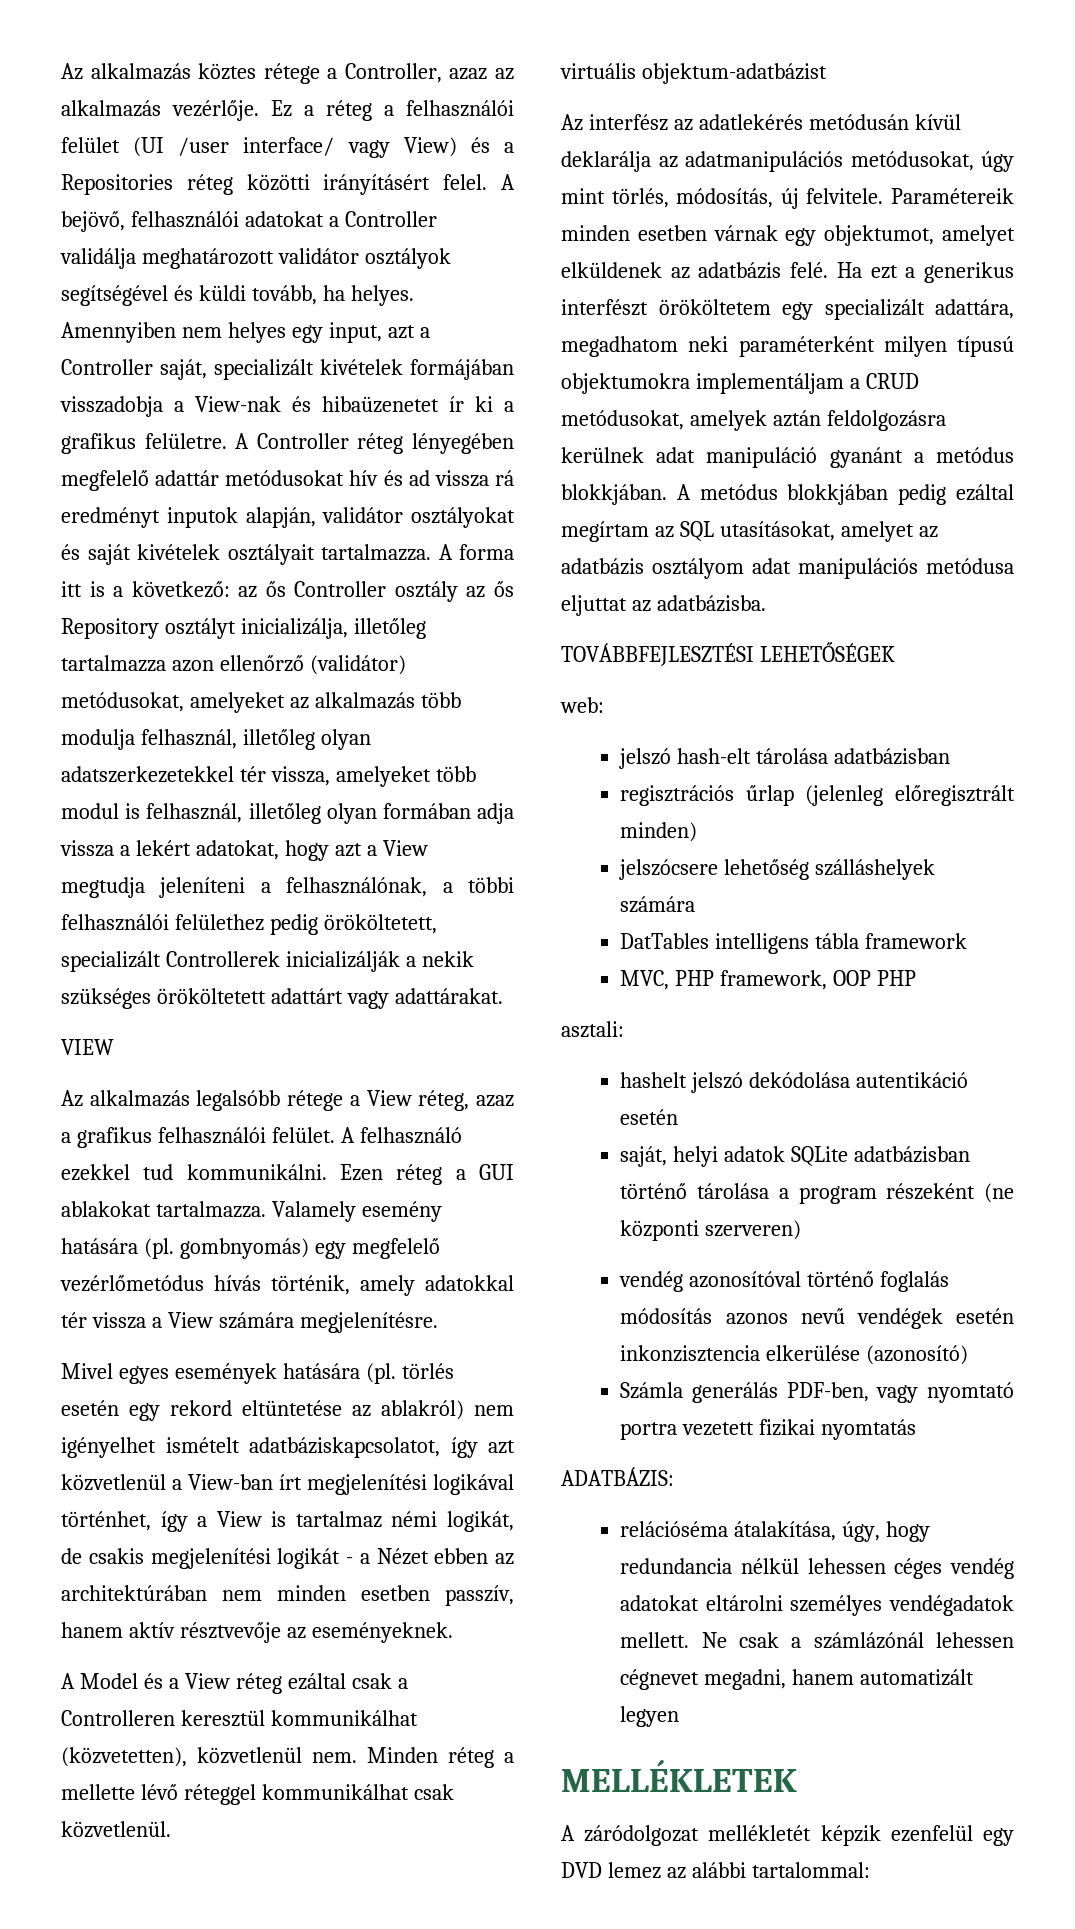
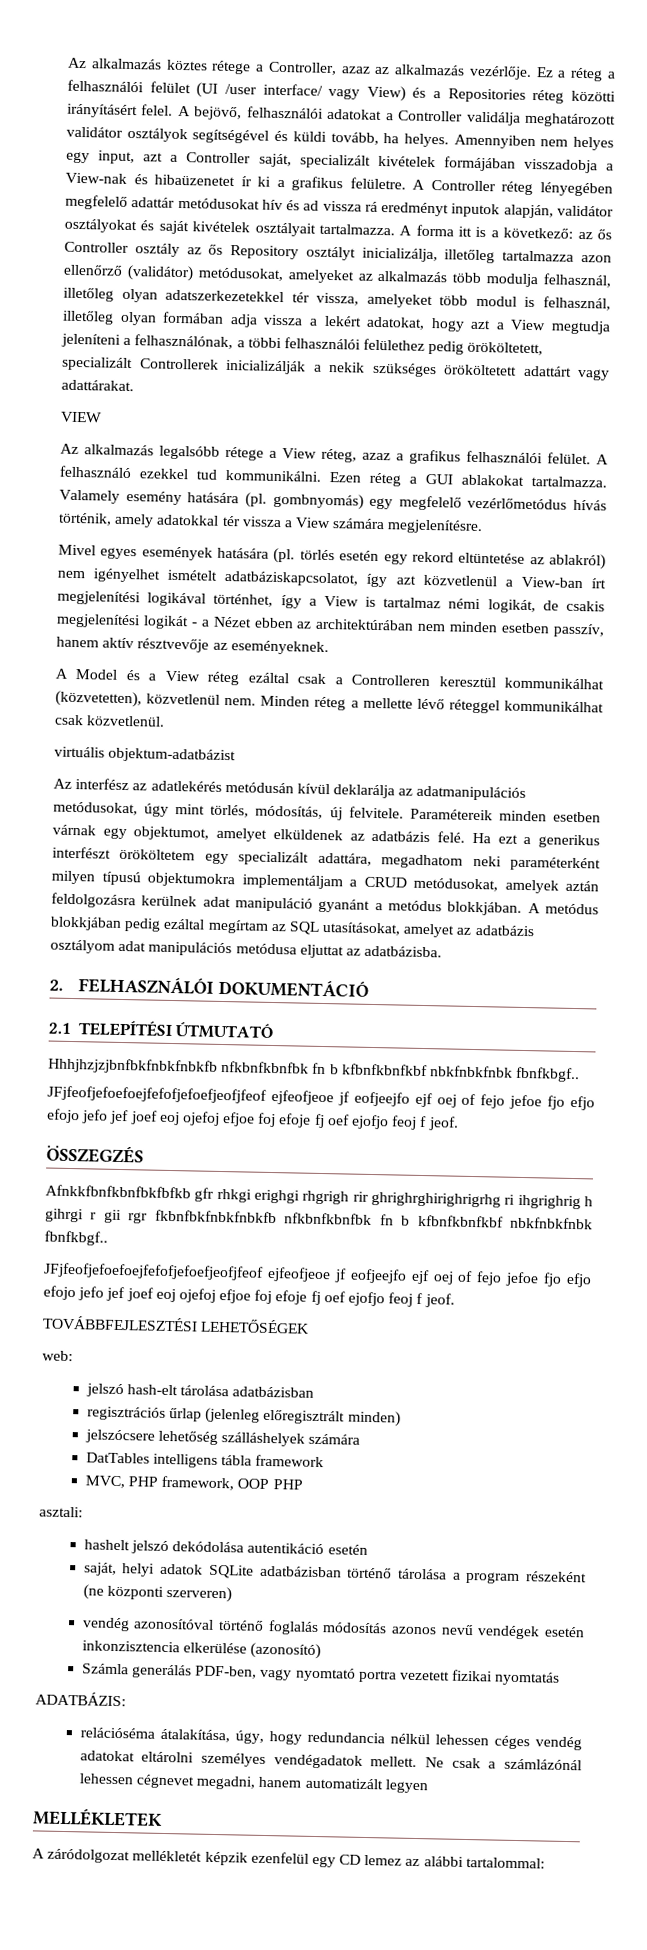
+ 2. FELHASZNÁLÓI DOKUMENTÁCIÓ
+ 2.1 TELEPÍTÉSI ÚTMUTATÓ
+ Hhhjhzjzjbnfbkfnbkfnbkfb nfkbnfkbnfbk fn b kfbnfkbnfkbf nbkfnbkfnbk fbnfkbgf..
+ JFjfeofjefoefoejfefofjefoefjeofjfeof ejfeofjeoe jf eofjeejfo ejf oej of fejo jefoe fjo efjo efojo jefo jef joef eoj ojefoj efjoe foj efoje fj oef ejofjo feoj f jeof.
+ ÖSSZEGZÉS
+ Afnkkfbnfkbnfbkfbfkb gfr rhkgi erighgi rhgrigh rir ghrighrghirighrigrhg ri ihgrighrig h gihrgi r gii rgr fkbnfbkfnbkfnbkfb nfkbnfkbnfbk fn b kfbnfkbnfkbf nbkfnbkfnbk fbnfkbgf..
+ JFjfeofjefoefoejfefofjefoefjeofjfeof ejfeofjeoe jf eofjeejfo ejf oej of fejo jefoe fjo efjo efojo jefo jef joef eoj ojefoj efjoe foj efoje fj oef ejofjo feoj f jeof.
- A záródolgozat mellékletét képzik ezenfelül egy DVD lemez az alábbi tartalommal:
+ A záródolgozat mellékletét képzik ezenfelül egy CD lemez az alábbi tartalommal:

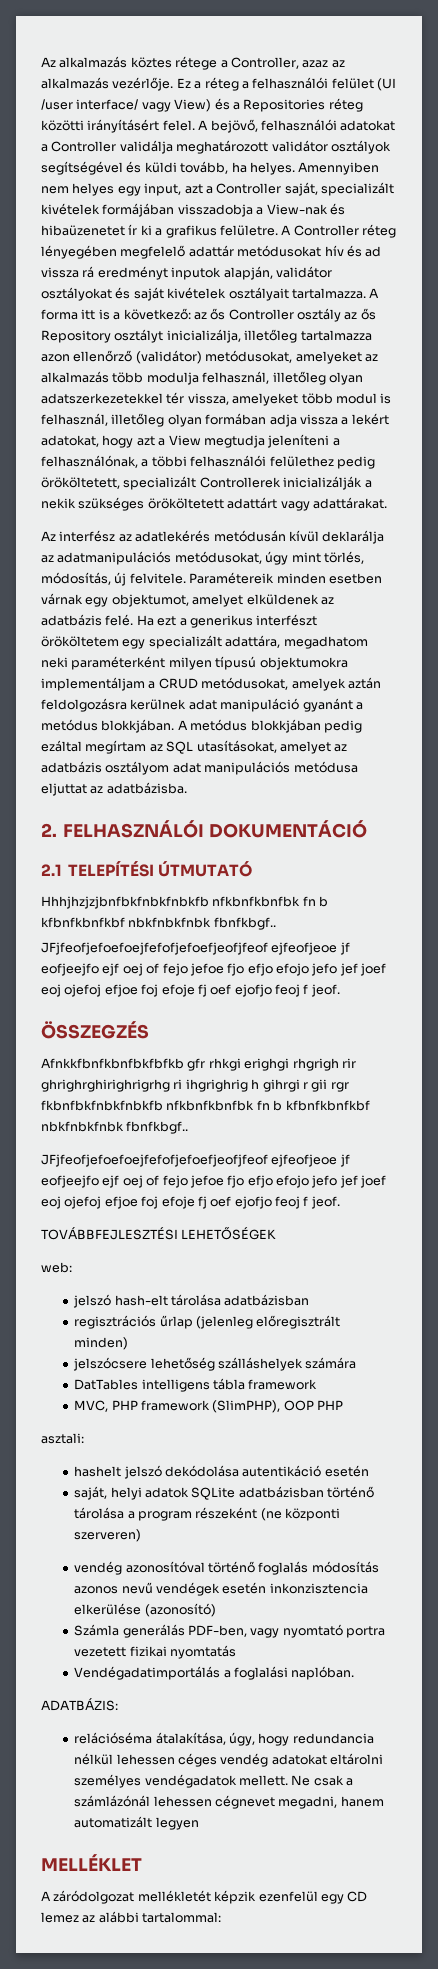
- VIEW
- Az alkalmazás legalsóbb rétege a View réteg, azaz a grafikus felhasználói felület. A felhasználó ezekkel tud kommunikálni. Ezen réteg a GUI ablakokat tartalmazza. Valamely esemény hatására (pl. gombnyomás) egy megfelelő vezérlőmetódus hívás történik, amely adatokkal tér vissza a View számára megjelenítésre.
- Mivel egyes események hatására (pl. törlés esetén egy rekord eltüntetése az ablakról) nem igényelhet ismételt adatbáziskapcsolatot, így azt közvetlenül a View-ban írt megjelenítési logikával történhet, így a View is tartalmaz némi logikát, de csakis megjelenítési logikát - a Nézet ebben az architektúrában nem minden esetben passzív, hanem aktív résztvevője az eseményeknek.
- A Model és a View réteg ezáltal csak a Controlleren keresztül kommunikálhat (közvetetten), közvetlenül nem. Minden réteg a mellette lévő réteggel kommunikálhat csak közvetlenül.
- virtuális objektum-adatbázist
- MVC, PHP framework, OOP PHP
+ MVC, PHP framework (SlimPHP), OOP PHP
+ Vendégadatimportálás a foglalási naplóban.
- MELLÉKLETEK
+ MELLÉKLET

